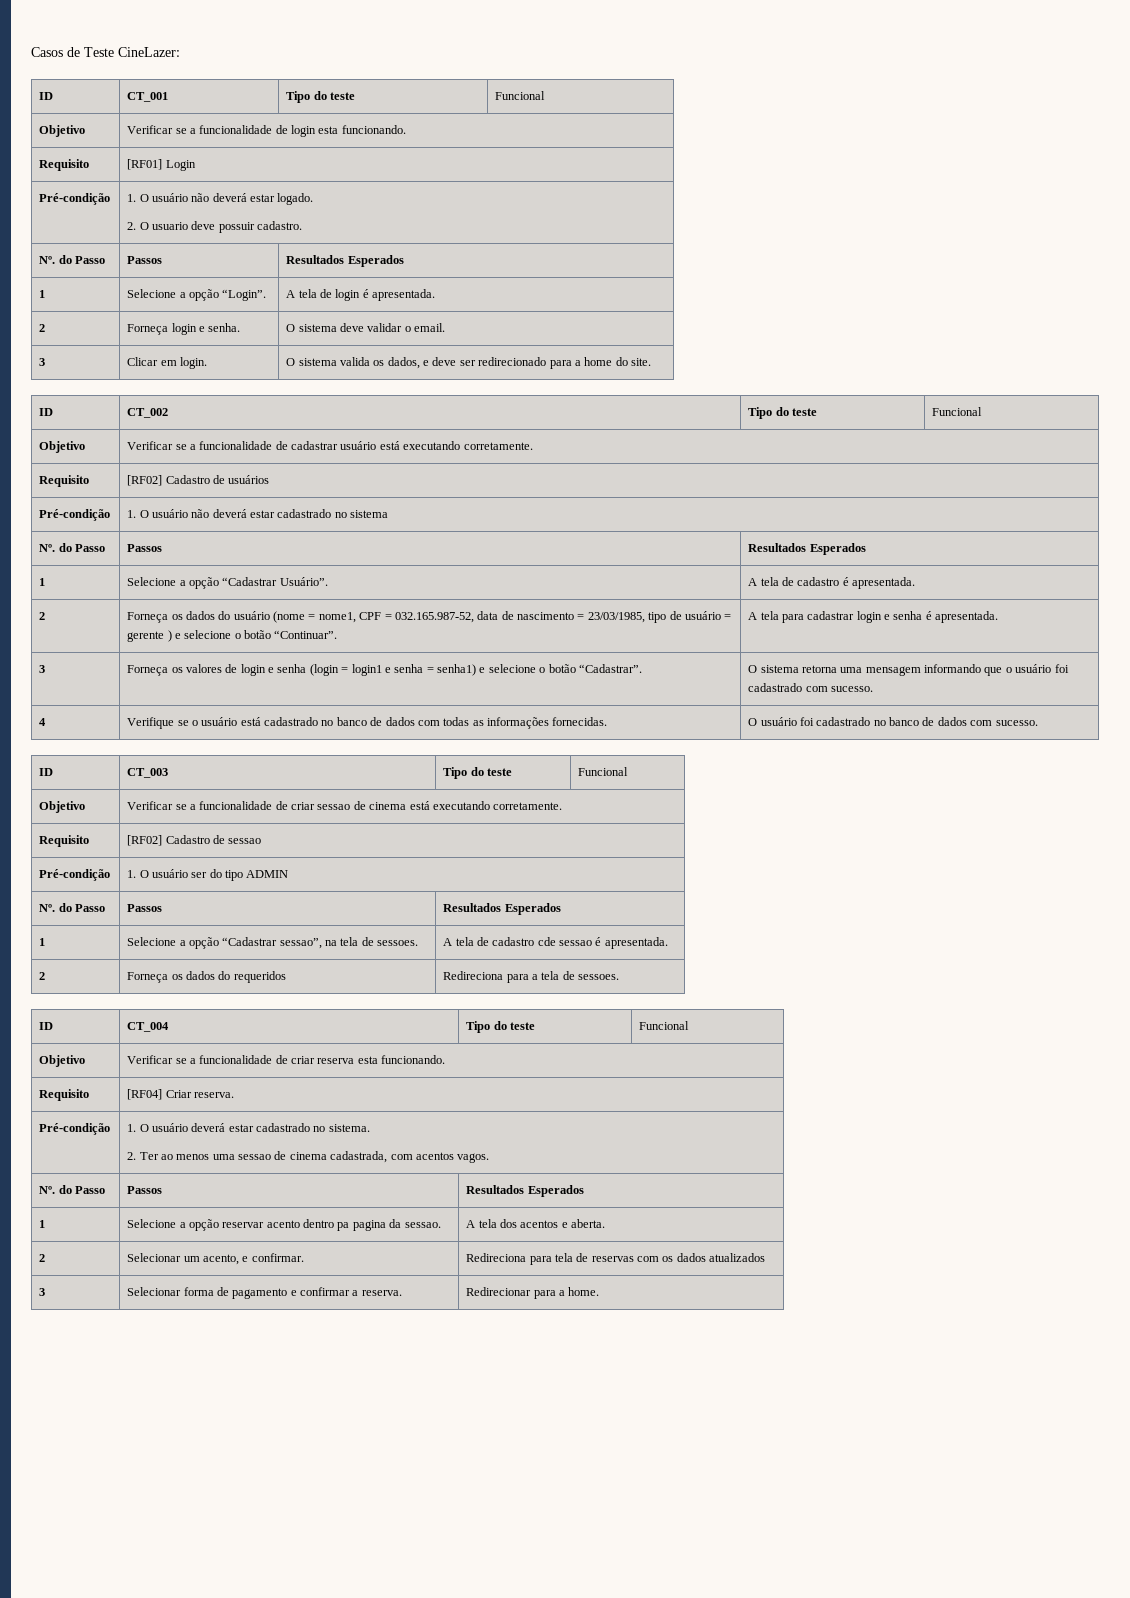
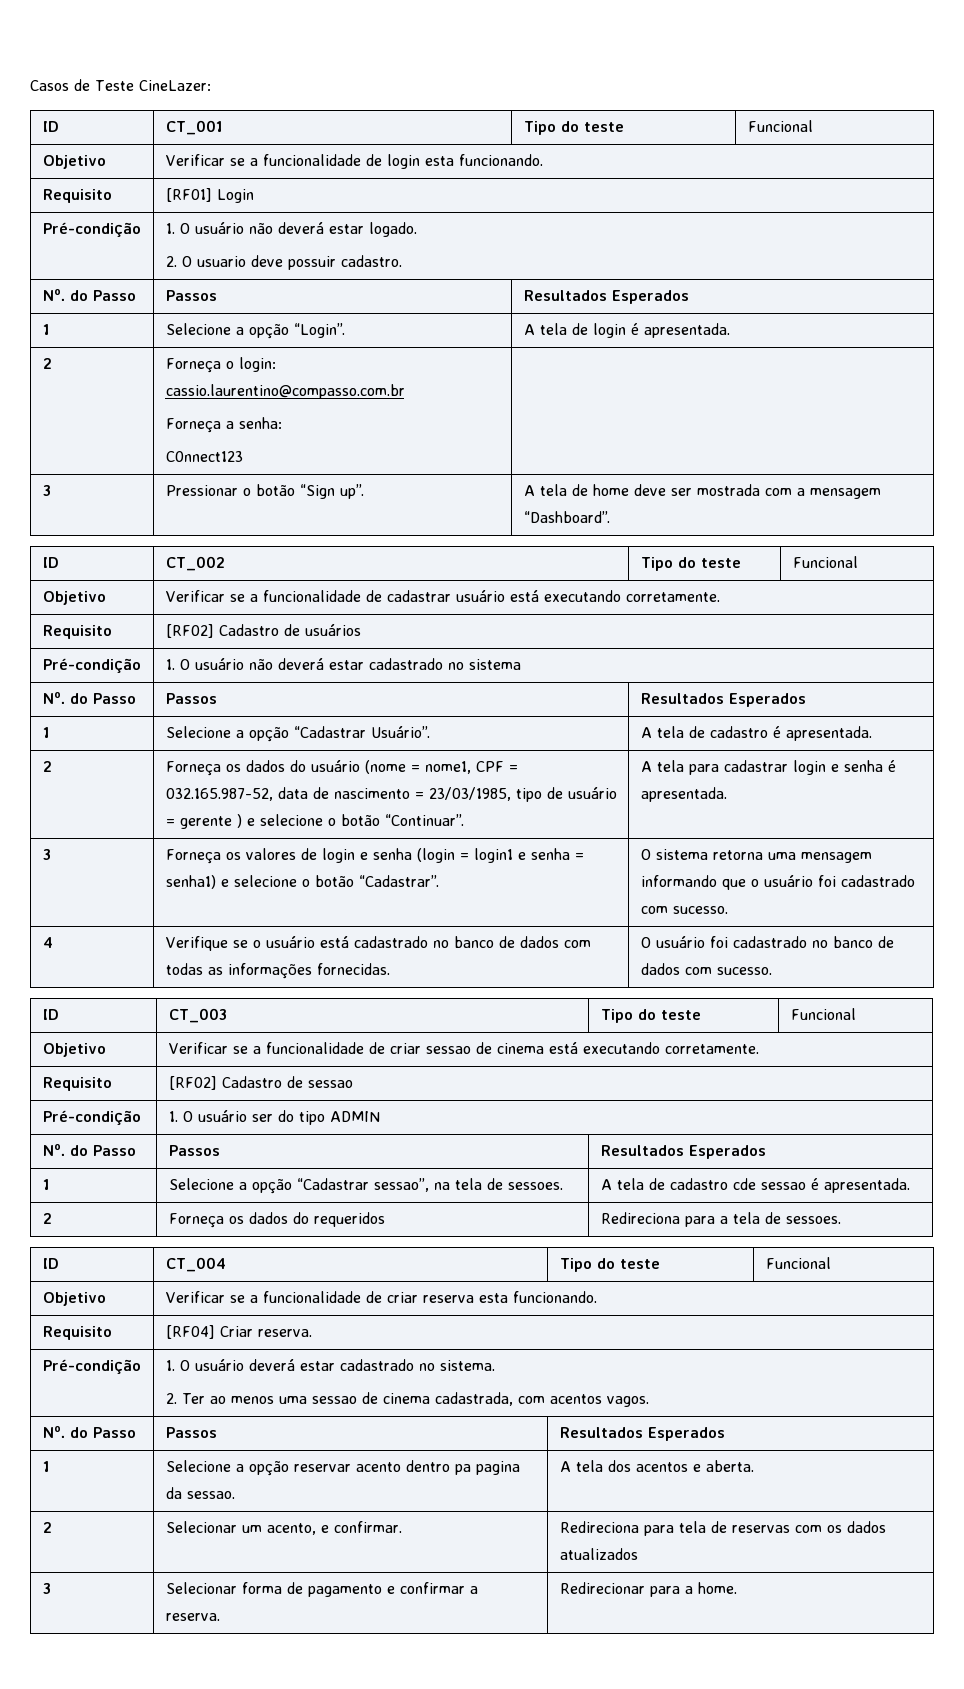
- 2 | Forneça login e senha. | O sistema deve validar o email.
- 3 | Clicar em login. | O sistema valida os dados, e deve ser redirecionado para a home do site.
+ 2 | Forneça o login: cassio.laurentino@compasso.com.br
+ Forneça a senha:
+ C0nnect123 |
+ 3 | Pressionar o botão “Sign up”. | A tela de home deve ser mostrada com a mensagem “Dashboard”.

